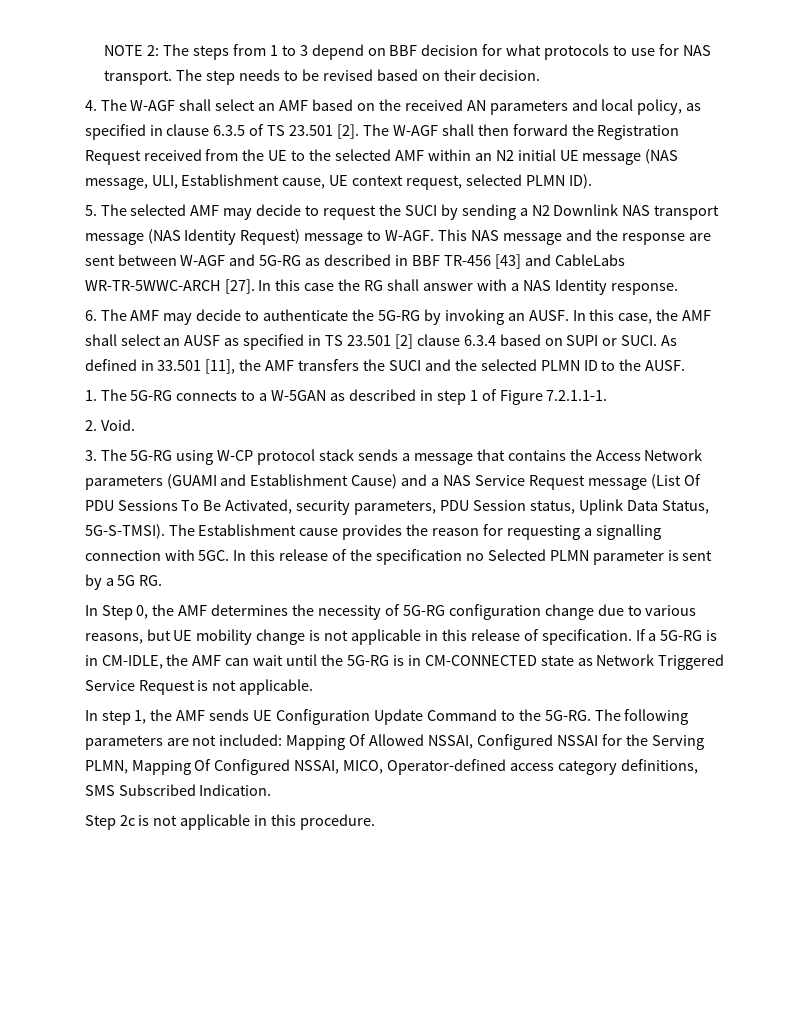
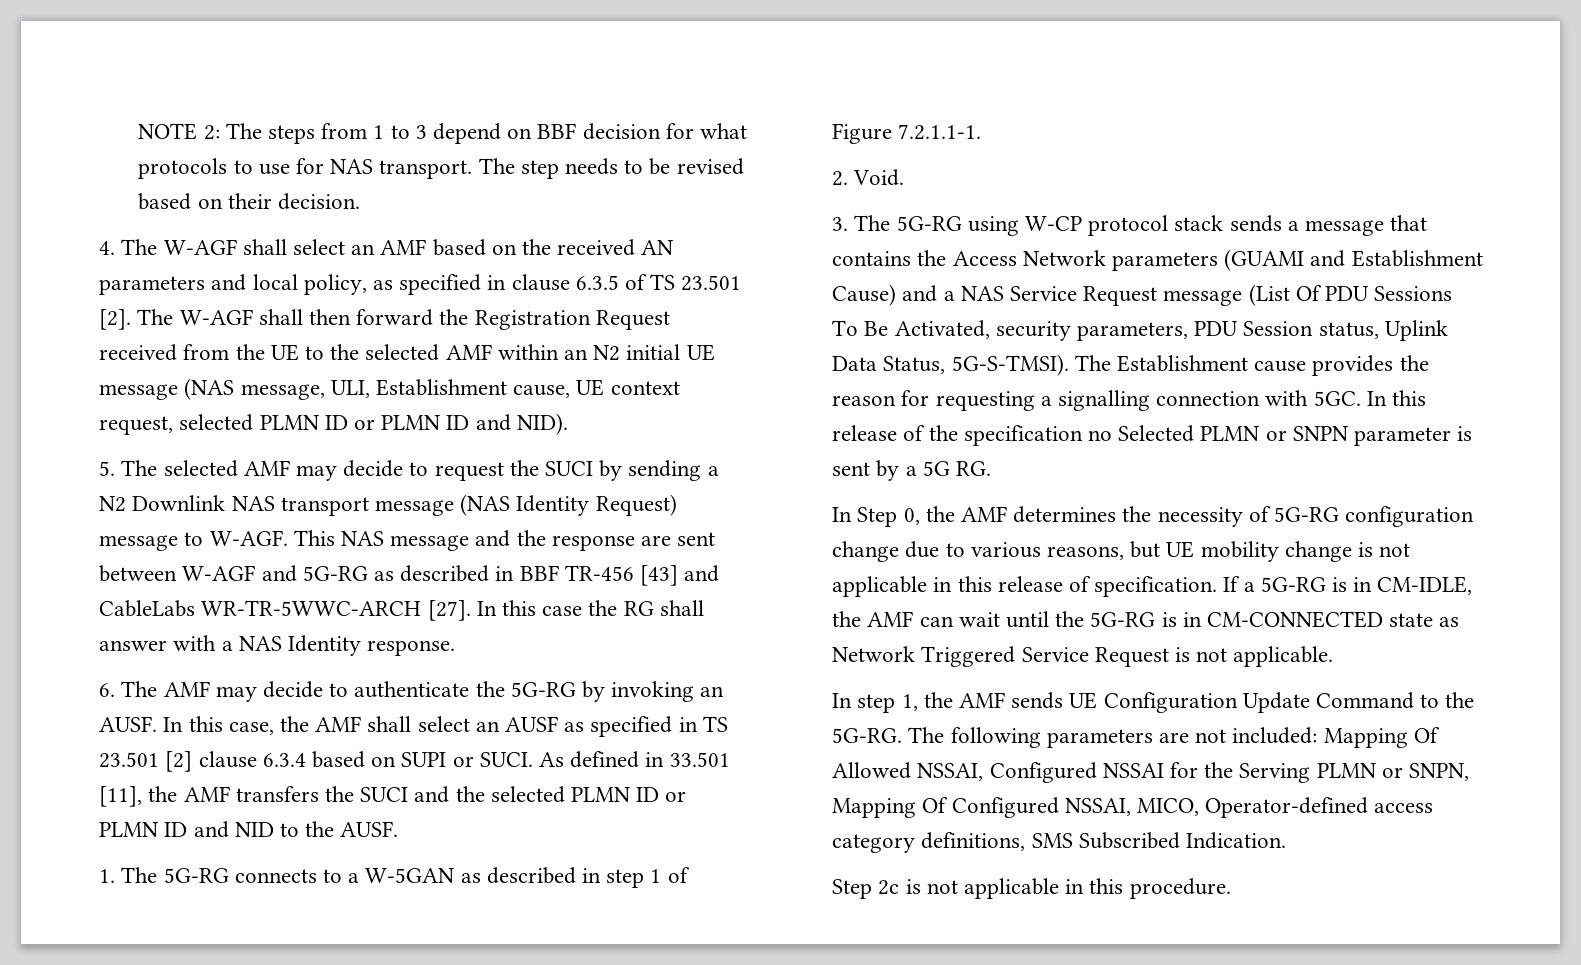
- The W-AGF shall then forward the Registration Request received from the UE to the selected AMF within an N2 initial UE message (NAS message, ULI, Establishment cause, UE context request, selected PLMN ID).
+ The W-AGF shall then forward the Registration Request received from the UE to the selected AMF within an N2 initial UE message (NAS message, ULI, Establishment cause, UE context request, selected PLMN ID or PLMN ID and NID).
- As defined in 33.501 [11], the AMF transfers the SUCI and the selected PLMN ID to the AUSF.
+ As defined in 33.501 [11], the AMF transfers the SUCI and the selected PLMN ID or PLMN ID and NID to the AUSF.
- In this release of the specification no Selected PLMN parameter is sent by a 5G RG.
+ In this release of the specification no Selected PLMN or SNPN parameter is sent by a 5G RG.
- The following parameters are not included: Mapping Of Allowed NSSAI, Configured NSSAI for the Serving PLMN, Mapping Of Configured NSSAI, MICO, Operator-defined access category definitions, SMS Subscribed Indication.
+ The following parameters are not included: Mapping Of Allowed NSSAI, Configured NSSAI for the Serving PLMN or SNPN, Mapping Of Configured NSSAI, MICO, Operator-defined access category definitions, SMS Subscribed Indication.

